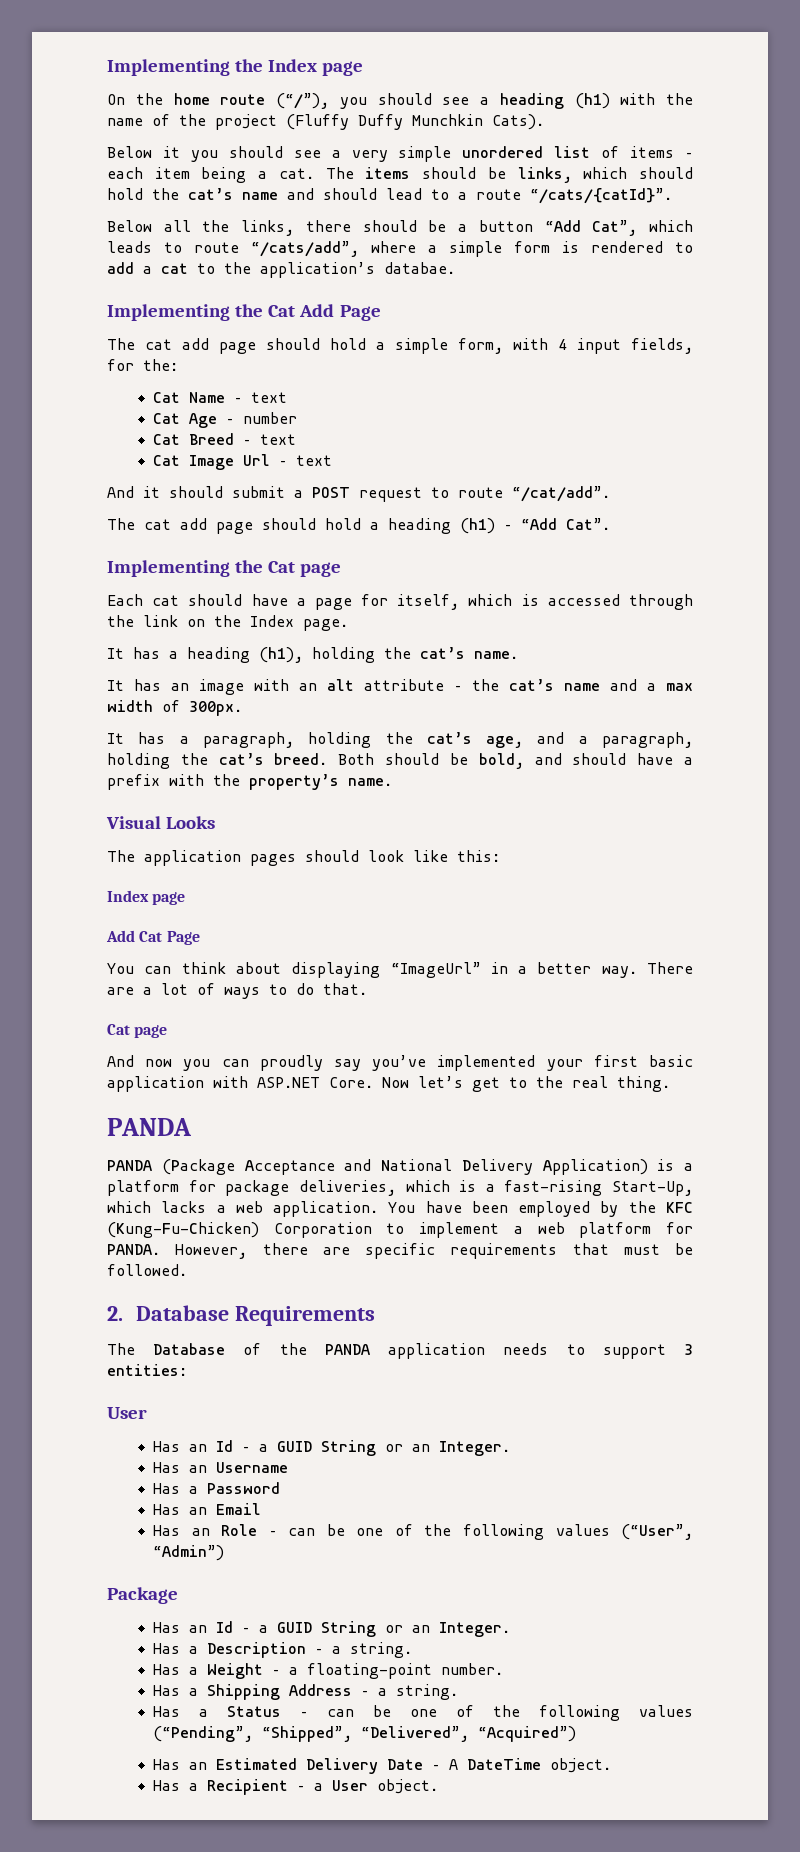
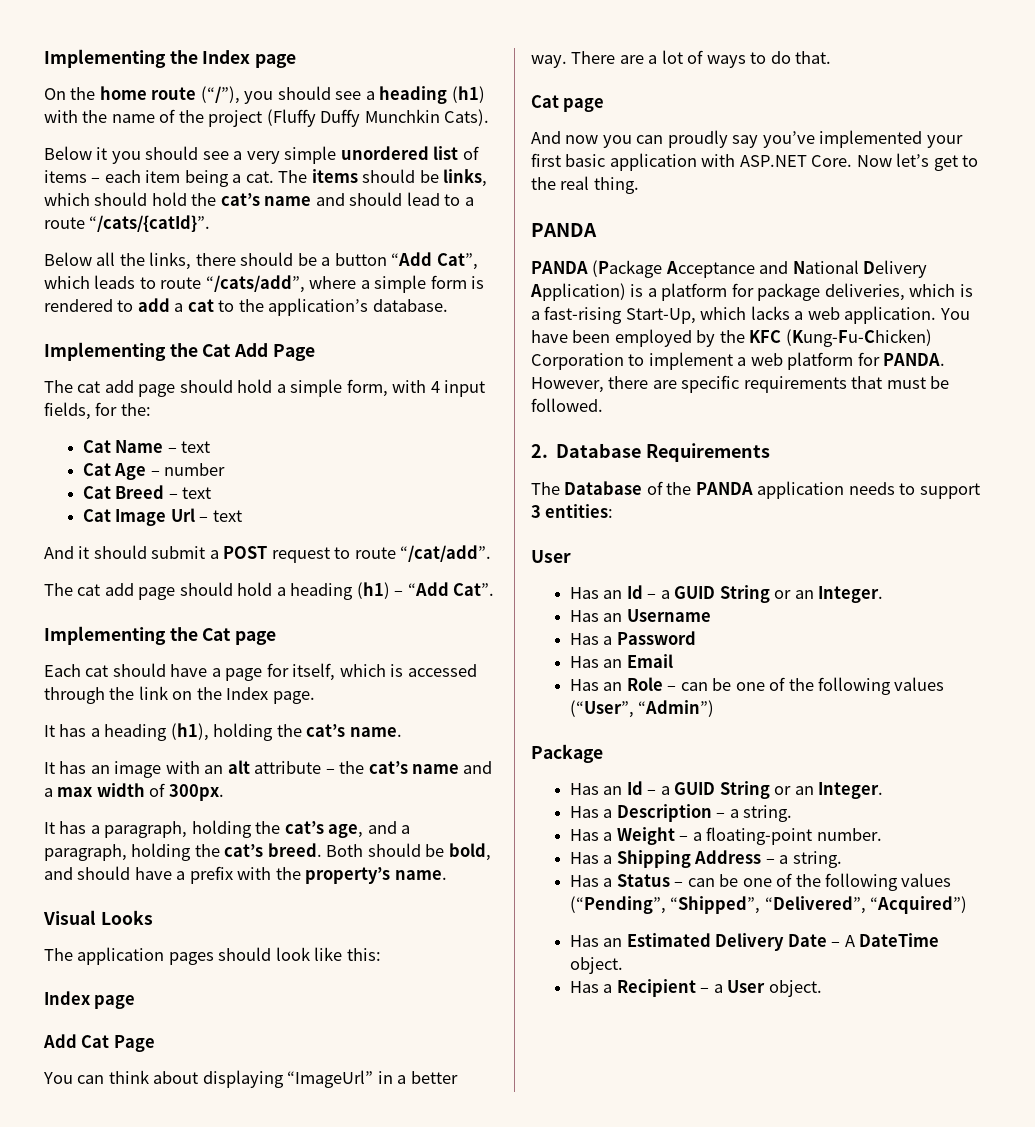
- Below all the links, there should be a button “Add Cat”, which leads to route “/cats/add”, where a simple form is rendered to add a cat to the application’s databae.
+ Below all the links, there should be a button “Add Cat”, which leads to route “/cats/add”, where a simple form is rendered to add a cat to the application’s database.

